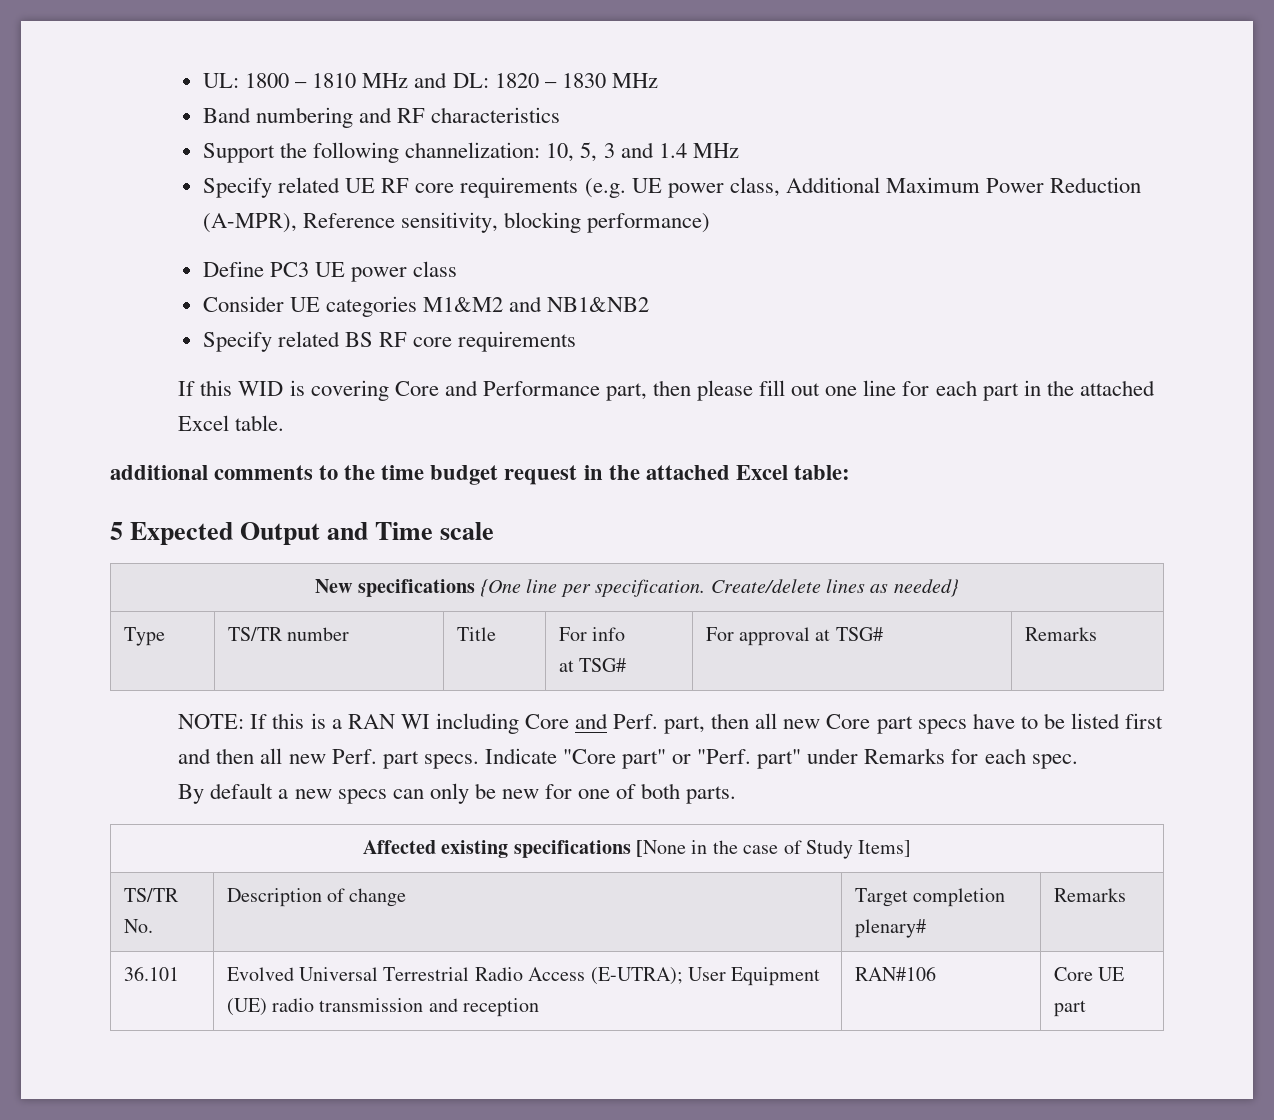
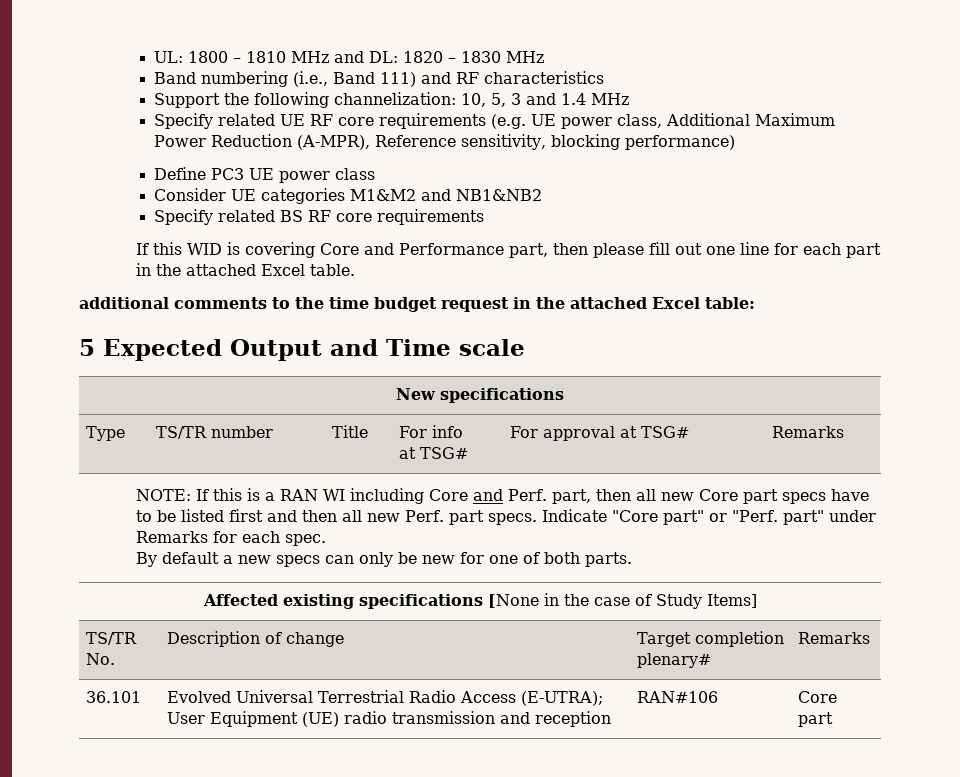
- Band numbering and RF characteristics
+ Band numbering (i.e., Band 111) and RF characteristics
- New specifications {One line per specification. Create/delete lines as needed}
+ New specifications
- 36.101 | Evolved Universal Terrestrial Radio Access (E-UTRA); User Equipment (UE) radio transmission and reception | RAN#106 | Core UE part
+ 36.101 | Evolved Universal Terrestrial Radio Access (E-UTRA); User Equipment (UE) radio transmission and reception | RAN#106 | Core part

